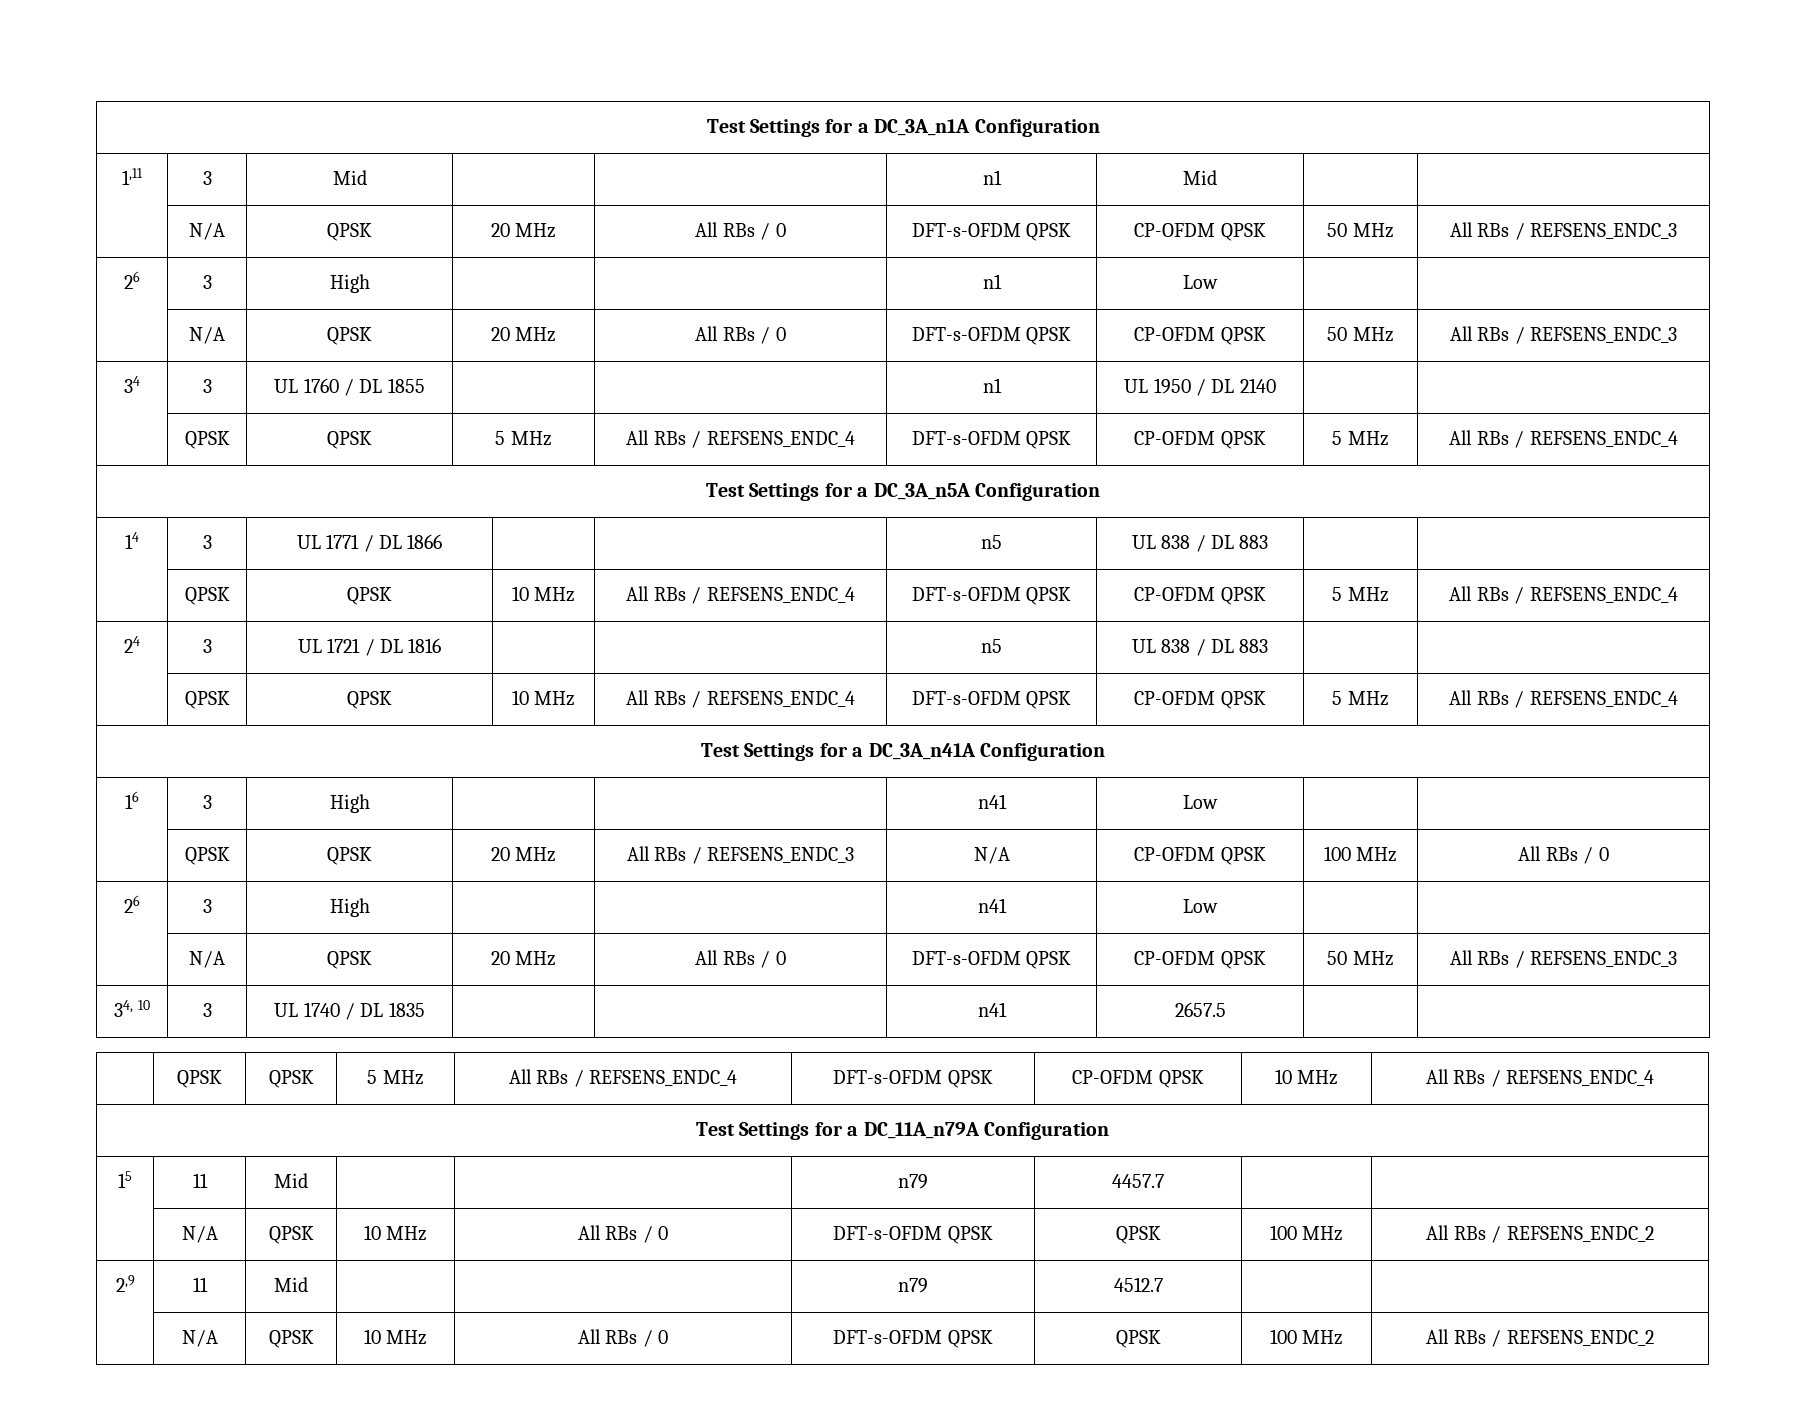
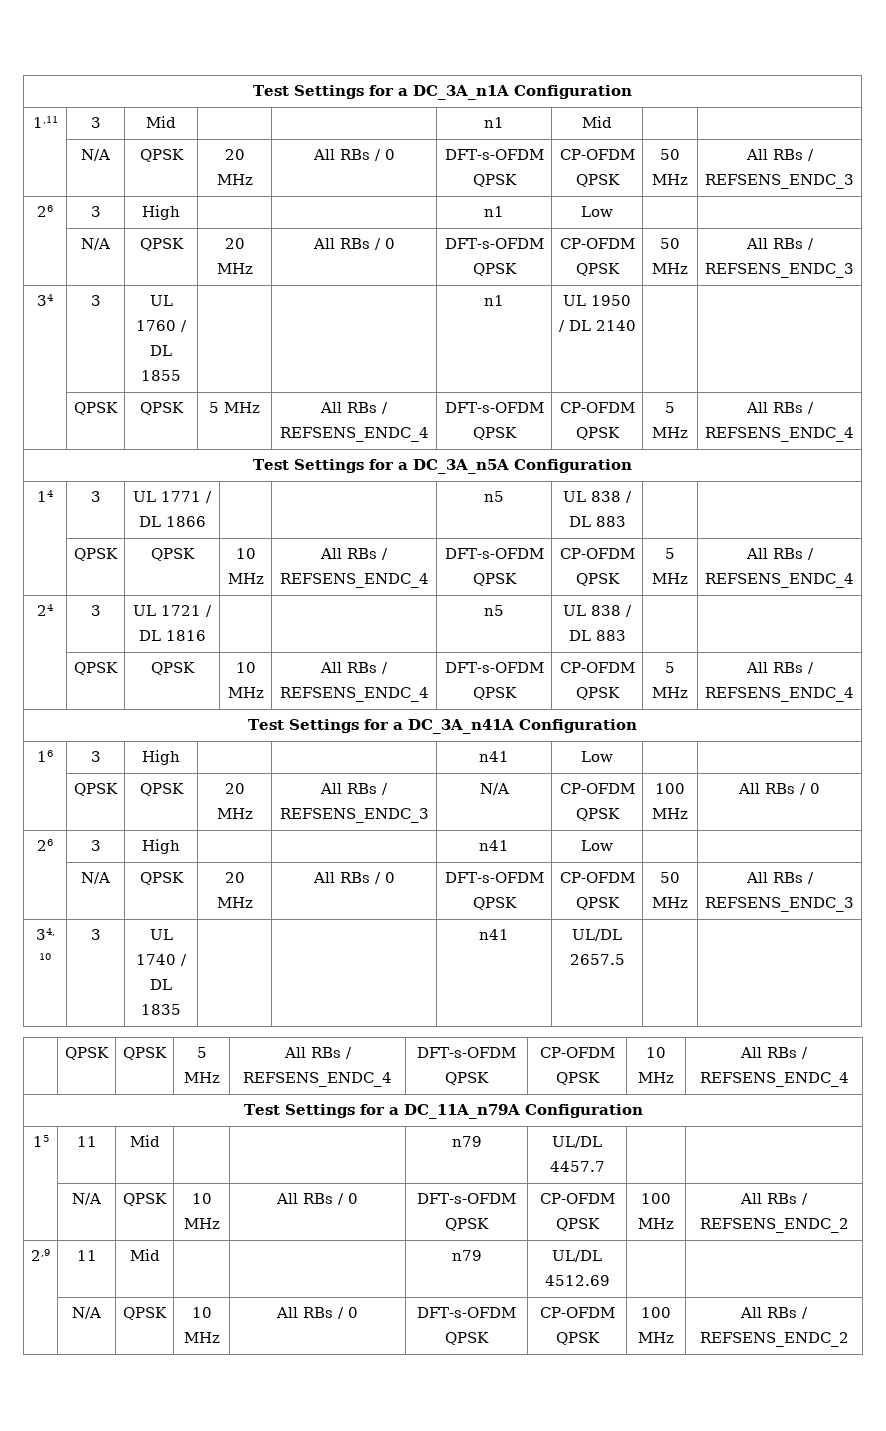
- 34, 10 | 3 | UL 1740 / DL 1835 | | | n41 | 2657.5 | |
+ 34, 10 | 3 | UL 1740 / DL 1835 | | | n41 | UL/DL 2657.5 | |
- 15 | 11 | Mid | | | n79 | 4457.7 | |
- | N/A | QPSK | 10 MHz | All RBs / 0 | DFT-s-OFDM QPSK | QPSK | 100 MHz | All RBs / REFSENS_ENDC_2
+ 15 | 11 | Mid | | | n79 | UL/DL 4457.7 | |
+ | N/A | QPSK | 10 MHz | All RBs / 0 | DFT-s-OFDM QPSK | CP-OFDM QPSK | 100 MHz | All RBs / REFSENS_ENDC_2
- 2,9 | 11 | Mid | | | n79 | 4512.7 | |
- | N/A | QPSK | 10 MHz | All RBs / 0 | DFT-s-OFDM QPSK | QPSK | 100 MHz | All RBs / REFSENS_ENDC_2
+ 2,9 | 11 | Mid | | | n79 | UL/DL 4512.69 | |
+ | N/A | QPSK | 10 MHz | All RBs / 0 | DFT-s-OFDM QPSK | CP-OFDM QPSK | 100 MHz | All RBs / REFSENS_ENDC_2

